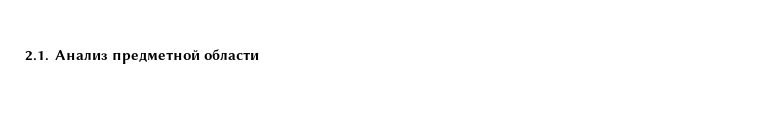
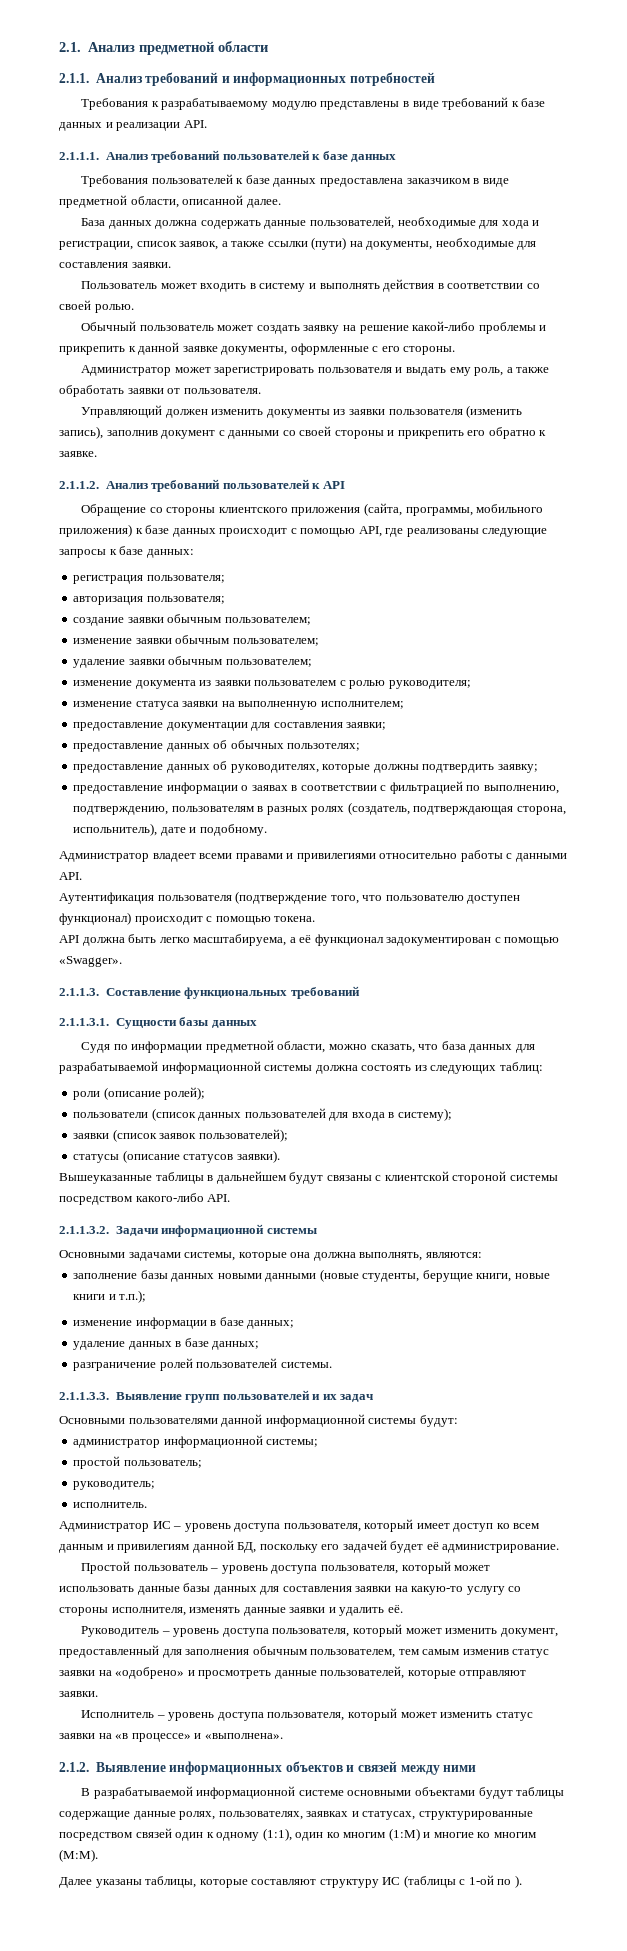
+ 2.1.1. Анализ требований и информационных потребностей
+ Требования к разрабатываемому модулю представлены в виде требований к базе данных и реализации API.
+ 2.1.1.1. Анализ требований пользователей к базе данных
+ Требования пользователей к базе данных предоставлена заказчиком в виде предметной области, описанной далее.
+ База данных должна содержать данные пользователей, необходимые для хода и регистрации, список заявок, а также ссылки (пути) на документы, необходимые для составления заявки.
+ Пользователь может входить в систему и выполнять действия в соответствии со своей ролью.
+ Обычный пользователь может создать заявку на решение какой-либо проблемы и прикрепить к данной заявке документы, оформленные с его стороны.
+ Администратор может зарегистрировать пользователя и выдать ему роль, а также обработать заявки от пользователя.
+ Управляющий должен изменить документы из заявки пользователя (изменить запись), заполнив документ с данными со своей стороны и прикрепить его обратно к заявке.
+ 2.1.1.2. Анализ требований пользователей к API
+ Обращение со стороны клиентского приложения (сайта, программы, мобильного приложения) к базе данных происходит с помощью API, где реализованы следующие запросы к базе данных:
+ регистрация пользователя;
+ авторизация пользователя;
+ создание заявки обычным пользователем;
+ изменение заявки обычным пользователем;
+ удаление заявки обычным пользователем;
+ изменение документа из заявки пользователем с ролью руководителя;
+ изменение статуса заявки на выполненную исполнителем;
+ предоставление документации для составления заявки;
+ предоставление данных об обычных пользотелях;
+ предоставление данных об руководителях, которые должны подтвердить заявку;
+ предоставление информации о заявах в соответствии с фильтрацией по выполнению, подтверждению, пользователям в разных ролях (создатель, подтверждающая сторона, испольнитель), дате и подобному.
+ Администратор владеет всеми правами и привилегиями относительно работы с данными API.
+ Аутентификация пользователя (подтверждение того, что пользователю доступен функционал) происходит с помощью токена.
+ API должна быть легко масштабируема, а её функционал задокументирован с помощью «Swagger».
+ 2.1.1.3. Составление функциональных требований
+ 2.1.1.3.1. Сущности базы данных
+ Судя по информации предметной области, можно сказать, что база данных для разрабатываемой информационной системы должна состоять из следующих таблиц:
+ роли (описание ролей);
+ пользователи (список данных пользователей для входа в систему);
+ заявки (список заявок пользователей);
+ статусы (описание статусов заявки).
+ Вышеуказанные таблицы в дальнейшем будут связаны с клиентской стороной системы посредством какого-либо API.
+ 2.1.1.3.2. Задачи информационной системы
+ Основными задачами системы, которые она должна выполнять, являются:
+ заполнение базы данных новыми данными (новые студенты, берущие книги, новые книги и т.п.);
+ изменение информации в базе данных;
+ удаление данных в базе данных;
+ разграничение ролей пользователей системы.
+ 2.1.1.3.3. Выявление групп пользователей и их задач
+ Основными пользователями данной информационной системы будут:
+ администратор информационной системы;
+ простой пользователь;
+ руководитель;
+ исполнитель.
+ Администратор ИС – уровень доступа пользователя, который имеет доступ ко всем данным и привилегиям данной БД, поскольку его задачей будет её администрирование.
+ Простой пользователь – уровень доступа пользователя, который может использовать данные базы данных для составления заявки на какую-то услугу со стороны исполнителя, изменять данные заявки и удалить её.
+ Руководитель – уровень доступа пользователя, который может изменить документ, предоставленный для заполнения обычным пользователем, тем самым изменив статус заявки на «одобрено» и просмотреть данные пользователей, которые отправляют заявки.
+ Исполнитель – уровень доступа пользователя, который может изменить статус заявки на «в процессе» и «выполнена».
+ 2.1.2. Выявление информационных объектов и связей между ними
+ В разрабатываемой информационной системе основными объектами будут таблицы содержащие данные ролях, пользователях, заявках и статусах, структурированные посредством связей один к одному (1:1), один ко многим (1:М) и многие ко многим (М:М).
+ Далее указаны таблицы, которые составляют структуру ИС (таблицы с 1-ой по ).

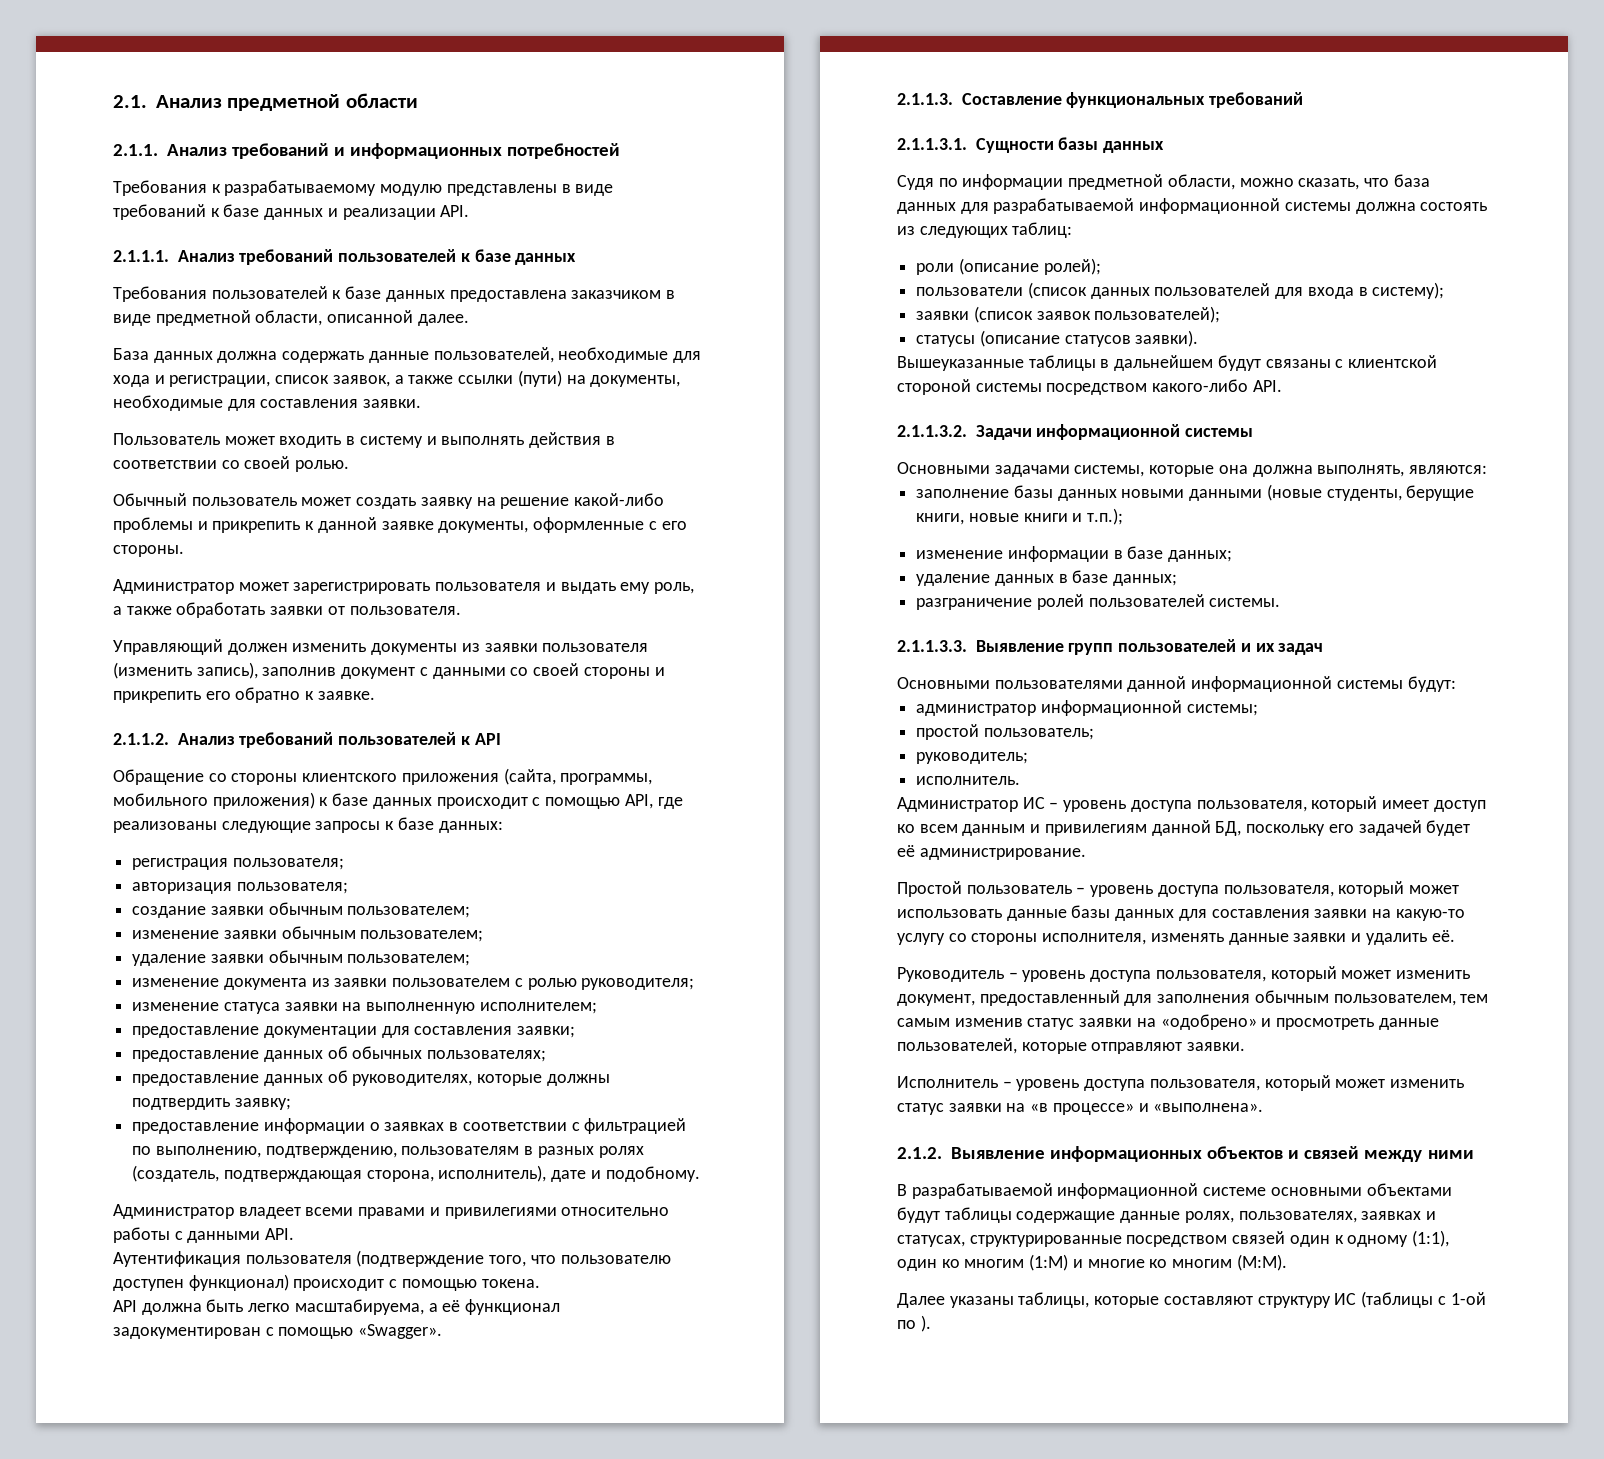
- предоставление данных об обычных пользотелях;
+ предоставление данных об обычных пользователях;
- предоставление информации о заявах в соответствии с фильтрацией по выполнению, подтверждению, пользователям в разных ролях (создатель, подтверждающая сторона, испольнитель), дате и подобному.
+ предоставление информации о заявках в соответствии с фильтрацией по выполнению, подтверждению, пользователям в разных ролях (создатель, подтверждающая сторона, исполнитель), дате и подобному.

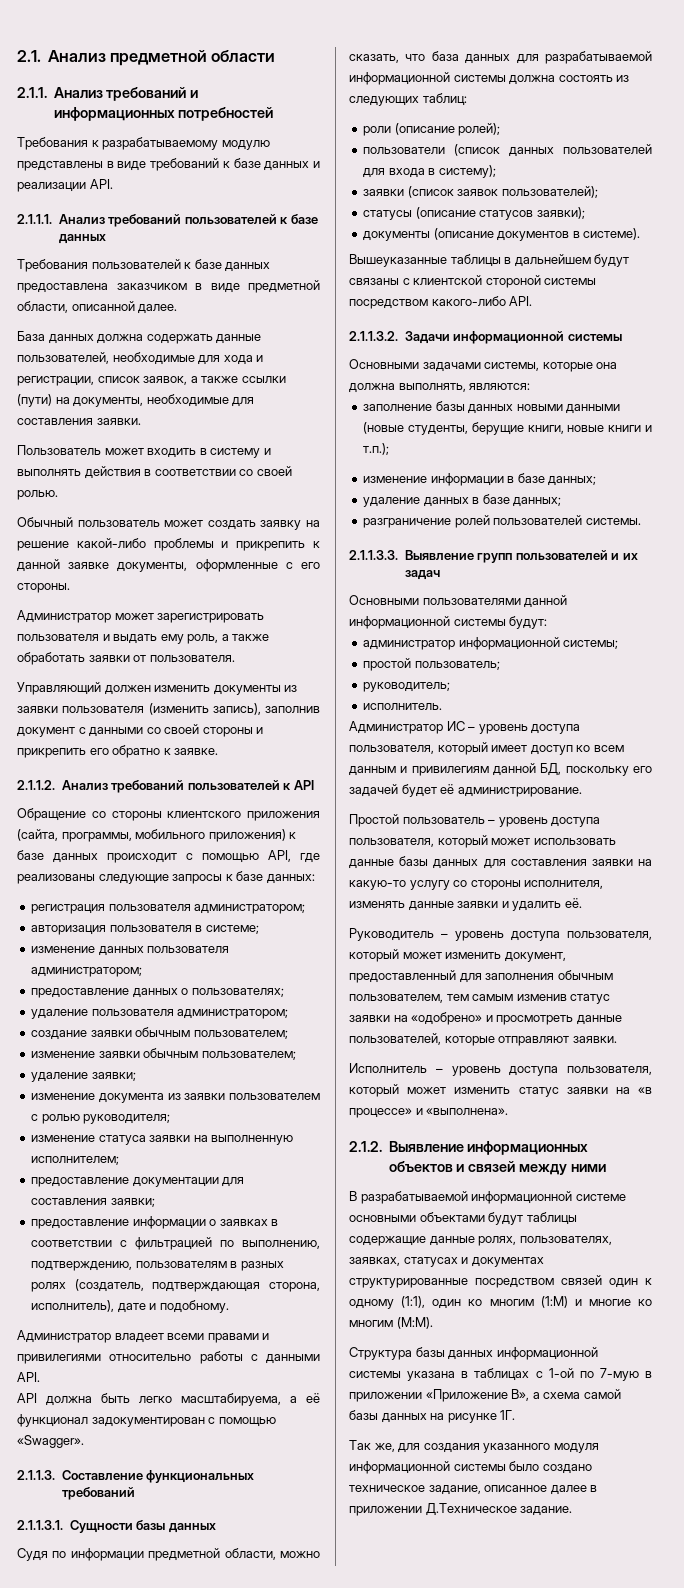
- регистрация пользователя;
+ регистрация пользователя администратором;
- авторизация пользователя;
+ авторизация пользователя в системе;
+ изменение данных пользователя администратором;
+ предоставление данных о пользователях;
+ удаление пользователя администратором;
- удаление заявки обычным пользователем;
+ удаление заявки;
- предоставление данных об обычных пользователях;
- предоставление данных об руководителях, которые должны подтвердить заявку;
- Аутентификация пользователя (подтверждение того, что пользователю доступен функционал) происходит с помощью токена.
- статусы (описание статусов заявки).
+ статусы (описание статусов заявки);
+ документы (описание документов в системе).
- В разрабатываемой информационной системе основными объектами будут таблицы содержащие данные ролях, пользователях, заявках и статусах, структурированные посредством связей один к одному (1:1), один ко многим (1:М) и многие ко многим (М:М).
+ В разрабатываемой информационной системе основными объектами будут таблицы содержащие данные ролях, пользователях, заявках, статусах и документах структурированные посредством связей один к одному (1:1), один ко многим (1:М) и многие ко многим (М:М).
- Далее указаны таблицы, которые составляют структуру ИС (таблицы с 1-ой по ).
+ Структура базы данных информационной системы указана в таблицах с 1-ой по 7-мую в приложении «Приложение В», а схема самой базы данных на рисунке 1Г.
+ Так же, для создания указанного модуля информационной системы было создано техническое задание, описанное далее в приложении Д.Техническое задание.

